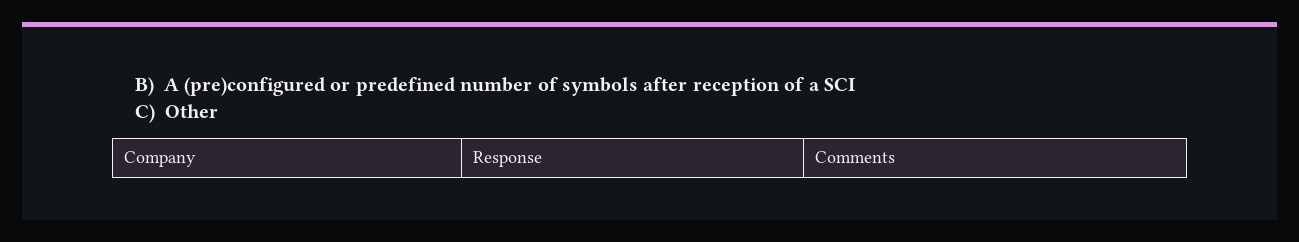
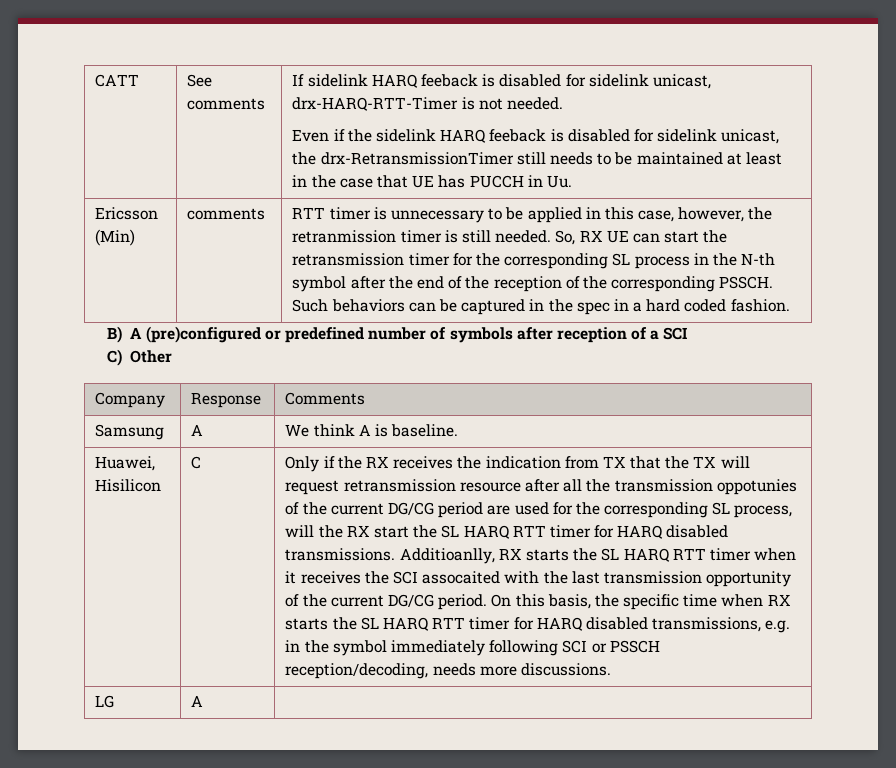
+ CATT | See comments | If sidelink HARQ feeback is disabled for sidelink unicast, drx-HARQ-RTT-Timer is not needed.
+ Even if the sidelink HARQ feeback is disabled for sidelink unicast, the drx-RetransmissionTimer still needs to be maintained at least in the case that UE has PUCCH in Uu.
+ Ericsson (Min) | comments | RTT timer is unnecessary to be applied in this case, however, the retranmission timer is still needed. So, RX UE can start the retransmission timer for the corresponding SL process in the N-th symbol after the end of the reception of the corresponding PSSCH. Such behaviors can be captured in the spec in a hard coded fashion.
+ Samsung | A | We think A is baseline.
+ Huawei, Hisilicon | C | Only if the RX receives the indication from TX that the TX will request retransmission resource after all the transmission oppotunies of the current DG/CG period are used for the corresponding SL process, will the RX start the SL HARQ RTT timer for HARQ disabled transmissions. Additioanlly, RX starts the SL HARQ RTT timer when it receives the SCI assocaited with the last transmission opportunity of the current DG/CG period. On this basis, the specific time when RX starts the SL HARQ RTT timer for HARQ disabled transmissions, e.g. in the symbol immediately following SCI or PSSCH reception/decoding, needs more discussions.
+ LG | A |

